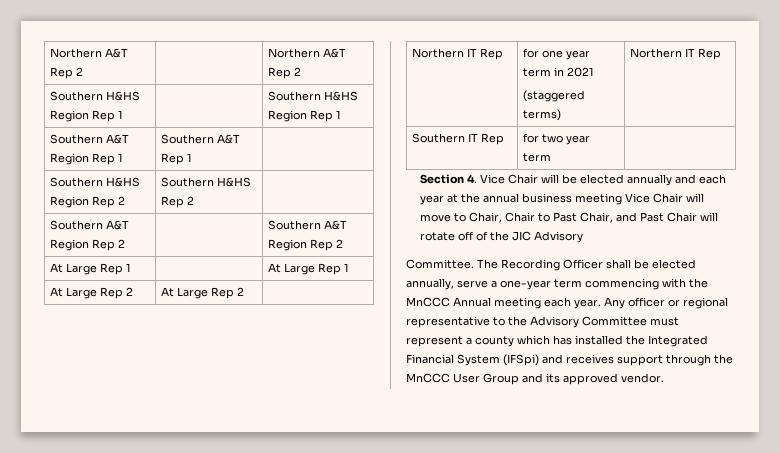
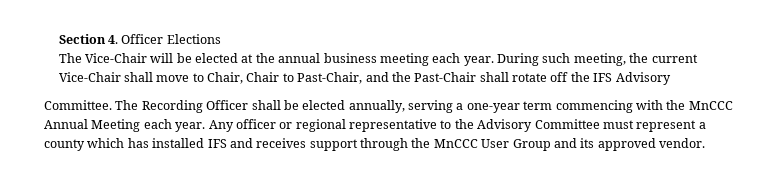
- Northern A&T Rep 2 | | Northern A&T Rep 2
- Southern H&HS Region Rep 1 | | Southern H&HS Region Rep 1
- Southern A&T Region Rep 1 | Southern A&T Rep 1 |
- Southern H&HS Region Rep 2 | Southern H&HS Rep 2 |
- Southern A&T Region Rep 2 | | Southern A&T Region Rep 2
- At Large Rep 1 | | At Large Rep 1
- At Large Rep 2 | At Large Rep 2 |
- Northern IT Rep | for one year term in 2021
- (staggered terms) | Northern IT Rep
- Southern IT Rep | for two year term |
- Section 4. Vice Chair will be elected annually and each year at the annual business meeting Vice Chair will move to Chair, Chair to Past Chair, and Past Chair will rotate off of the JIC Advisory
+ Section 4. Officer Elections
+ The Vice-Chair will be elected at the annual business meeting each year. During such meeting, the current Vice-Chair shall move to Chair, Chair to Past-Chair, and the Past-Chair shall rotate off the IFS Advisory
- The Recording Officer shall be elected annually, serve a one-year term commencing with the MnCCC Annual meeting each year.
+ The Recording Officer shall be elected annually, serving a one-year term commencing with the MnCCC Annual Meeting each year.
- Any officer or regional representative to the Advisory Committee must represent a county which has installed the Integrated Financial System (IFSpi) and receives support through the MnCCC User Group and its approved vendor.
+ Any officer or regional representative to the Advisory Committee must represent a county which has installed IFS and receives support through the MnCCC User Group and its approved vendor.

